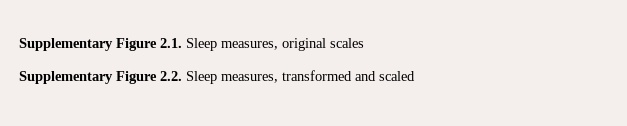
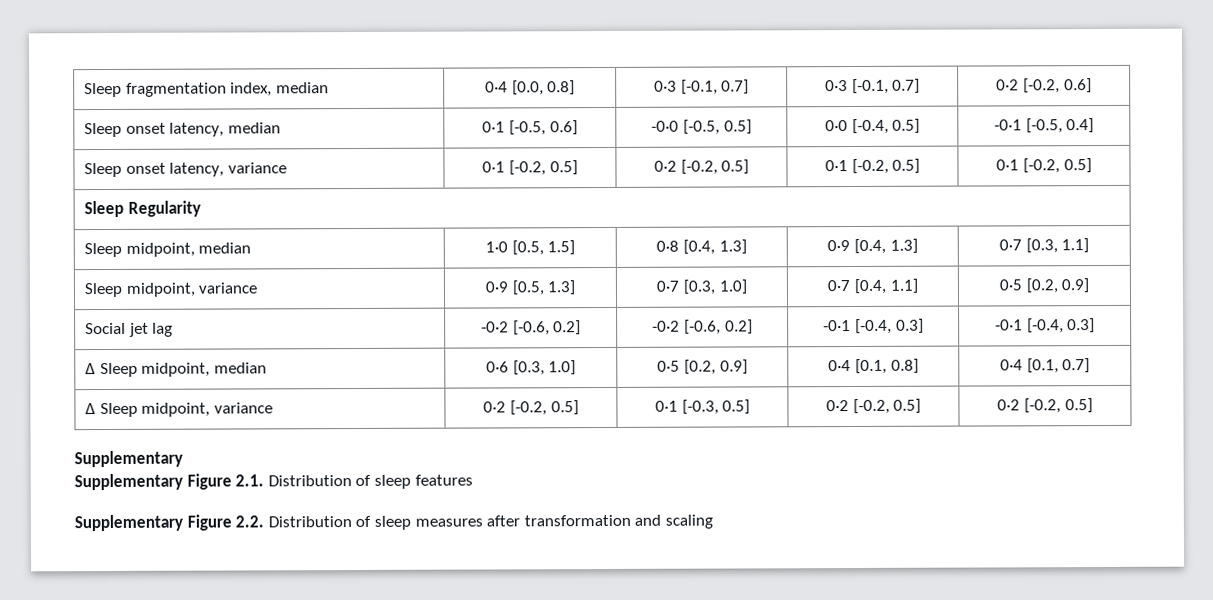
- Supplementary Figure 2.1. Sleep measures, original scales
- Supplementary Figure 2.2. Sleep measures, transformed and scaled
+ Sleep fragmentation index, median | 0·4 [0.0, 0.8] | 0·3 [-0.1, 0.7] | 0·3 [-0.1, 0.7] | 0·2 [-0.2, 0.6]
+ Sleep onset latency, median | 0·1 [-0.5, 0.6] | -0·0 [-0.5, 0.5] | 0·0 [-0.4, 0.5] | -0·1 [-0.5, 0.4]
+ Sleep onset latency, variance | 0·1 [-0.2, 0.5] | 0·2 [-0.2, 0.5] | 0·1 [-0.2, 0.5] | 0·1 [-0.2, 0.5]
+ Sleep Regularity
+ Sleep midpoint, median | 1·0 [0.5, 1.5] | 0·8 [0.4, 1.3] | 0·9 [0.4, 1.3] | 0·7 [0.3, 1.1]
+ Sleep midpoint, variance | 0·9 [0.5, 1.3] | 0·7 [0.3, 1.0] | 0·7 [0.4, 1.1] | 0·5 [0.2, 0.9]
+ Social jet lag | -0·2 [-0.6, 0.2] | -0·2 [-0.6, 0.2] | -0·1 [-0.4, 0.3] | -0·1 [-0.4, 0.3]
+ Δ Sleep midpoint, median | 0·6 [0.3, 1.0] | 0·5 [0.2, 0.9] | 0·4 [0.1, 0.8] | 0·4 [0.1, 0.7]
+ Δ Sleep midpoint, variance | 0·2 [-0.2, 0.5] | 0·1 [-0.3, 0.5] | 0·2 [-0.2, 0.5] | 0·2 [-0.2, 0.5]
+ Supplementary
+ Supplementary Figure 2.1. Distribution of sleep features
+ Supplementary Figure 2.2. Distribution of sleep measures after transformation and scaling

